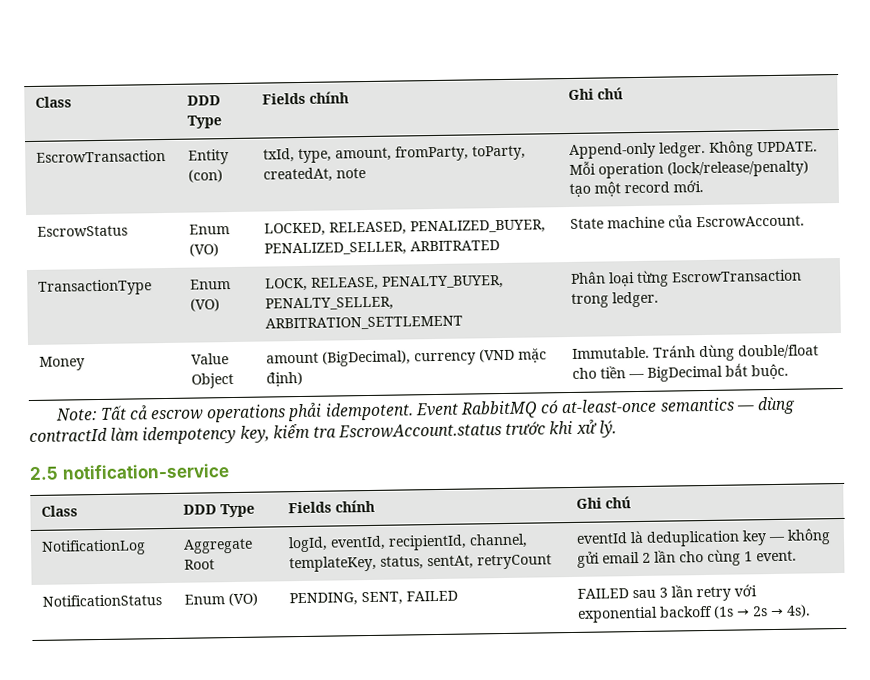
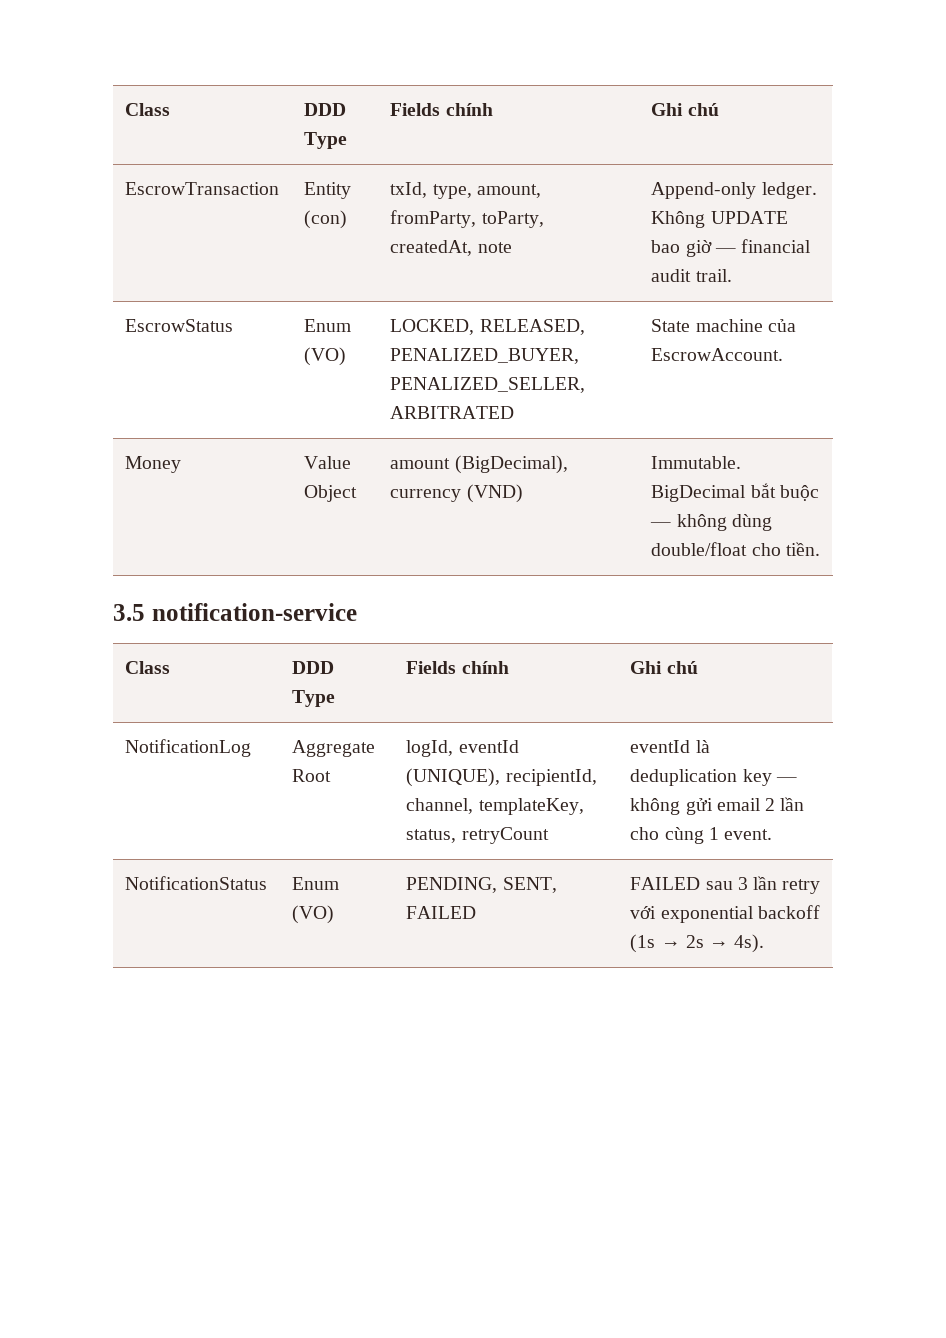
- EscrowTransaction | Entity (con) | txId, type, amount, fromParty, toParty, createdAt, note | Append-only ledger. Không UPDATE. Mỗi operation (lock/release/penalty) tạo một record mới.
+ EscrowTransaction | Entity (con) | txId, type, amount, fromParty, toParty, createdAt, note | Append-only ledger. Không UPDATE bao giờ — financial audit trail.
- TransactionType | Enum (VO) | LOCK, RELEASE, PENALTY_BUYER, PENALTY_SELLER, ARBITRATION_SETTLEMENT | Phân loại từng EscrowTransaction trong ledger.
- Money | Value Object | amount (BigDecimal), currency (VND mặc định) | Immutable. Tránh dùng double/float cho tiền — BigDecimal bắt buộc.
- Note: Tất cả escrow operations phải idempotent. Event RabbitMQ có at-least-once semantics — dùng contractId làm idempotency key, kiểm tra EscrowAccount.status trước khi xử lý.
- 2.5 notification-service
+ Money | Value Object | amount (BigDecimal), currency (VND) | Immutable. BigDecimal bắt buộc — không dùng double/float cho tiền.
+ 3.5 notification-service
- NotificationLog | Aggregate Root | logId, eventId, recipientId, channel, templateKey, status, sentAt, retryCount | eventId là deduplication key — không gửi email 2 lần cho cùng 1 event.
+ NotificationLog | Aggregate Root | logId, eventId (UNIQUE), recipientId, channel, templateKey, status, retryCount | eventId là deduplication key — không gửi email 2 lần cho cùng 1 event.

